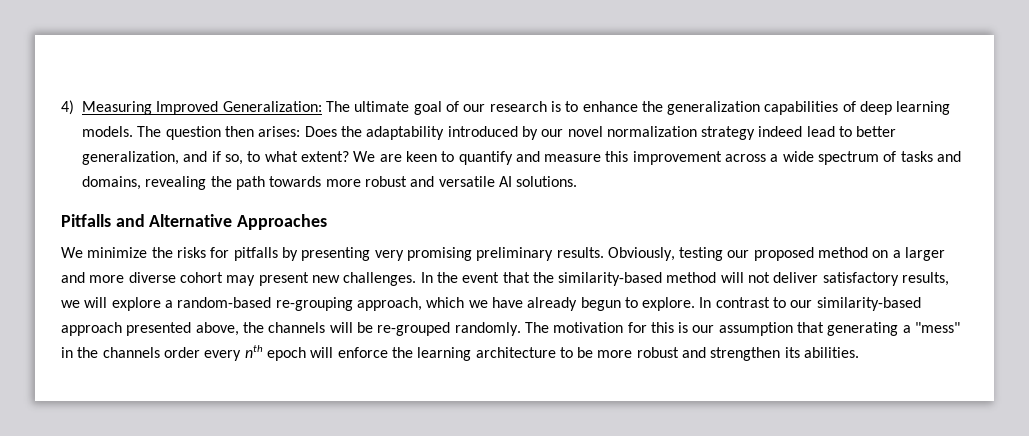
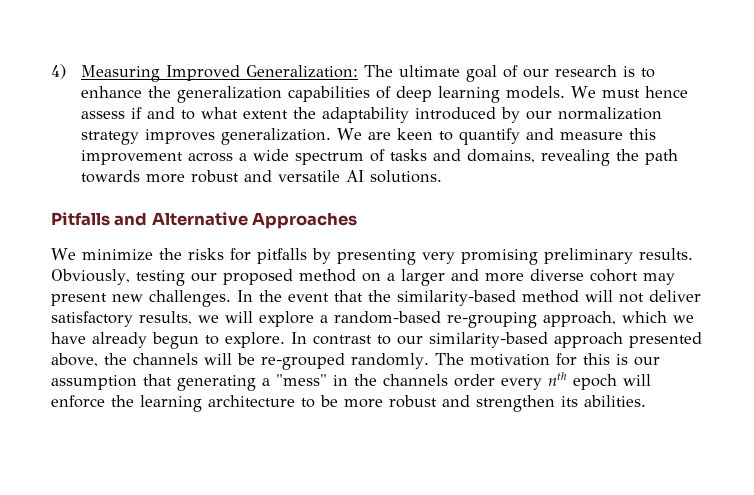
- The question then arises: Does the adaptability introduced by our novel normalization strategy indeed lead to better generalization, and if so, to what extent?
+ We must hence assess if and to what extent the adaptability introduced by our normalization strategy improves generalization.

